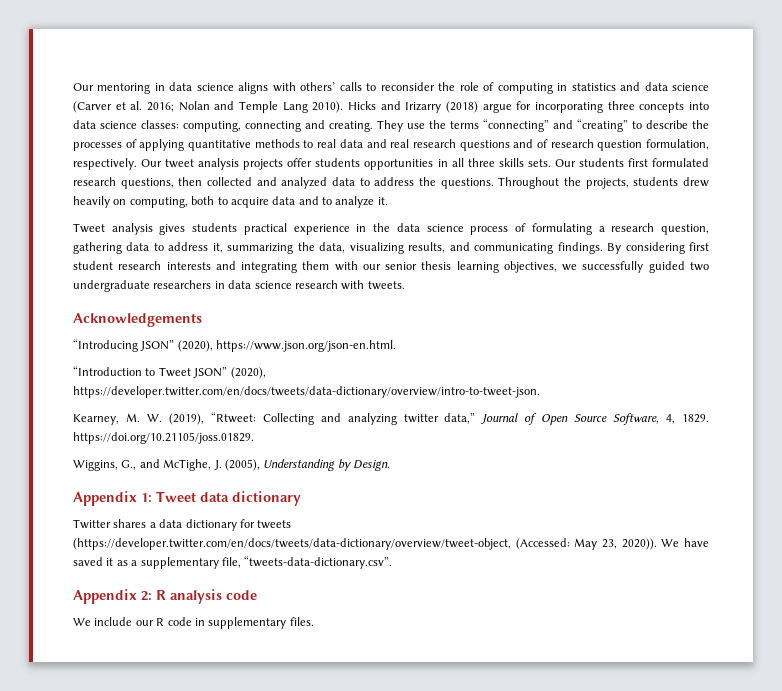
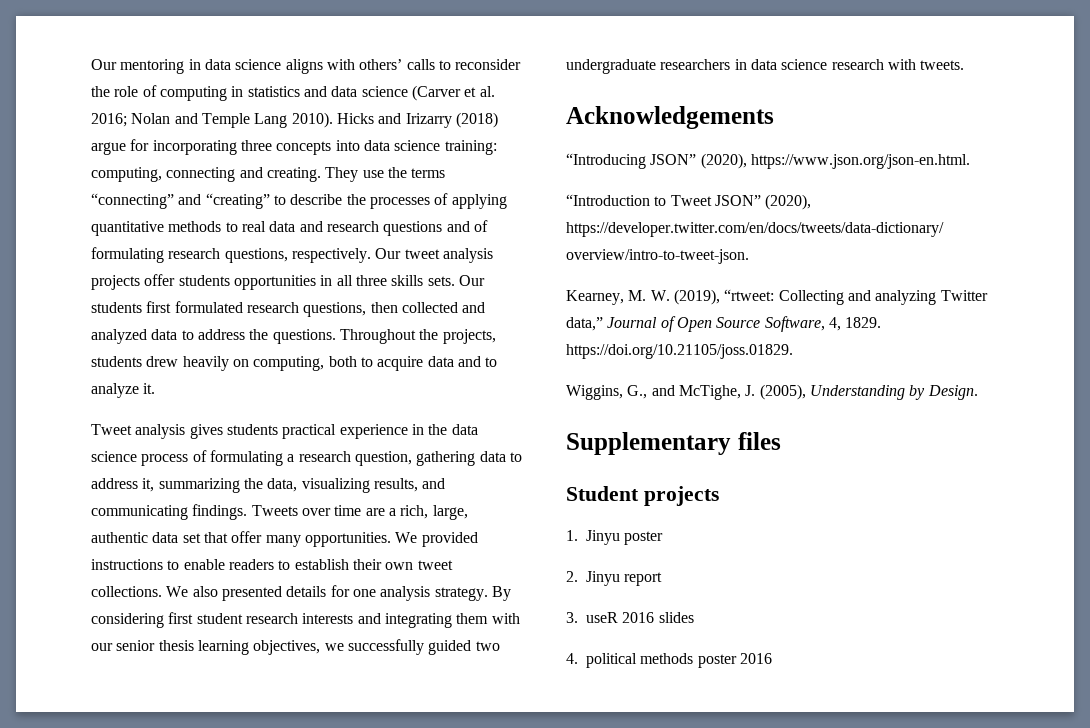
- Hicks and Irizarry (2018) argue for incorporating three concepts into data science classes: computing, connecting and creating.
+ Hicks and Irizarry (2018) argue for incorporating three concepts into data science training: computing, connecting and creating.
- They use the terms “connecting” and “creating” to describe the processes of applying quantitative methods to real data and real research questions and of research question formulation, respectively.
+ They use the terms “connecting” and “creating” to describe the processes of applying quantitative methods to real data and research questions and of formulating research questions, respectively.
+ Tweets over time are a rich, large, authentic data set that offer many opportunities. We provided instructions to enable readers to establish their own tweet collections. We also presented details for one analysis strategy.
- Kearney, M. W. (2019), “Rtweet: Collecting and analyzing twitter data,” Journal of Open Source Software, 4, 1829. https://doi.org/10.21105/joss.01829.
+ Kearney, M. W. (2019), “rtweet: Collecting and analyzing Twitter data,” Journal of Open Source Software, 4, 1829. https://doi.org/10.21105/joss.01829.
- Appendix 1: Tweet data dictionary
- Twitter shares a data dictionary for tweets (https://developer.twitter.com/en/docs/tweets/data-dictionary/overview/tweet-object, (Accessed: May 23, 2020)). We have saved it as a supplementary file, “tweets-data-dictionary.csv”.
- Appendix 2: R analysis code
- We include our R code in supplementary files.
+ Supplementary files
+ Student projects
+ 1. Jinyu poster
+ 2. Jinyu report
+ 3. useR 2016 slides
+ 4. political methods poster 2016

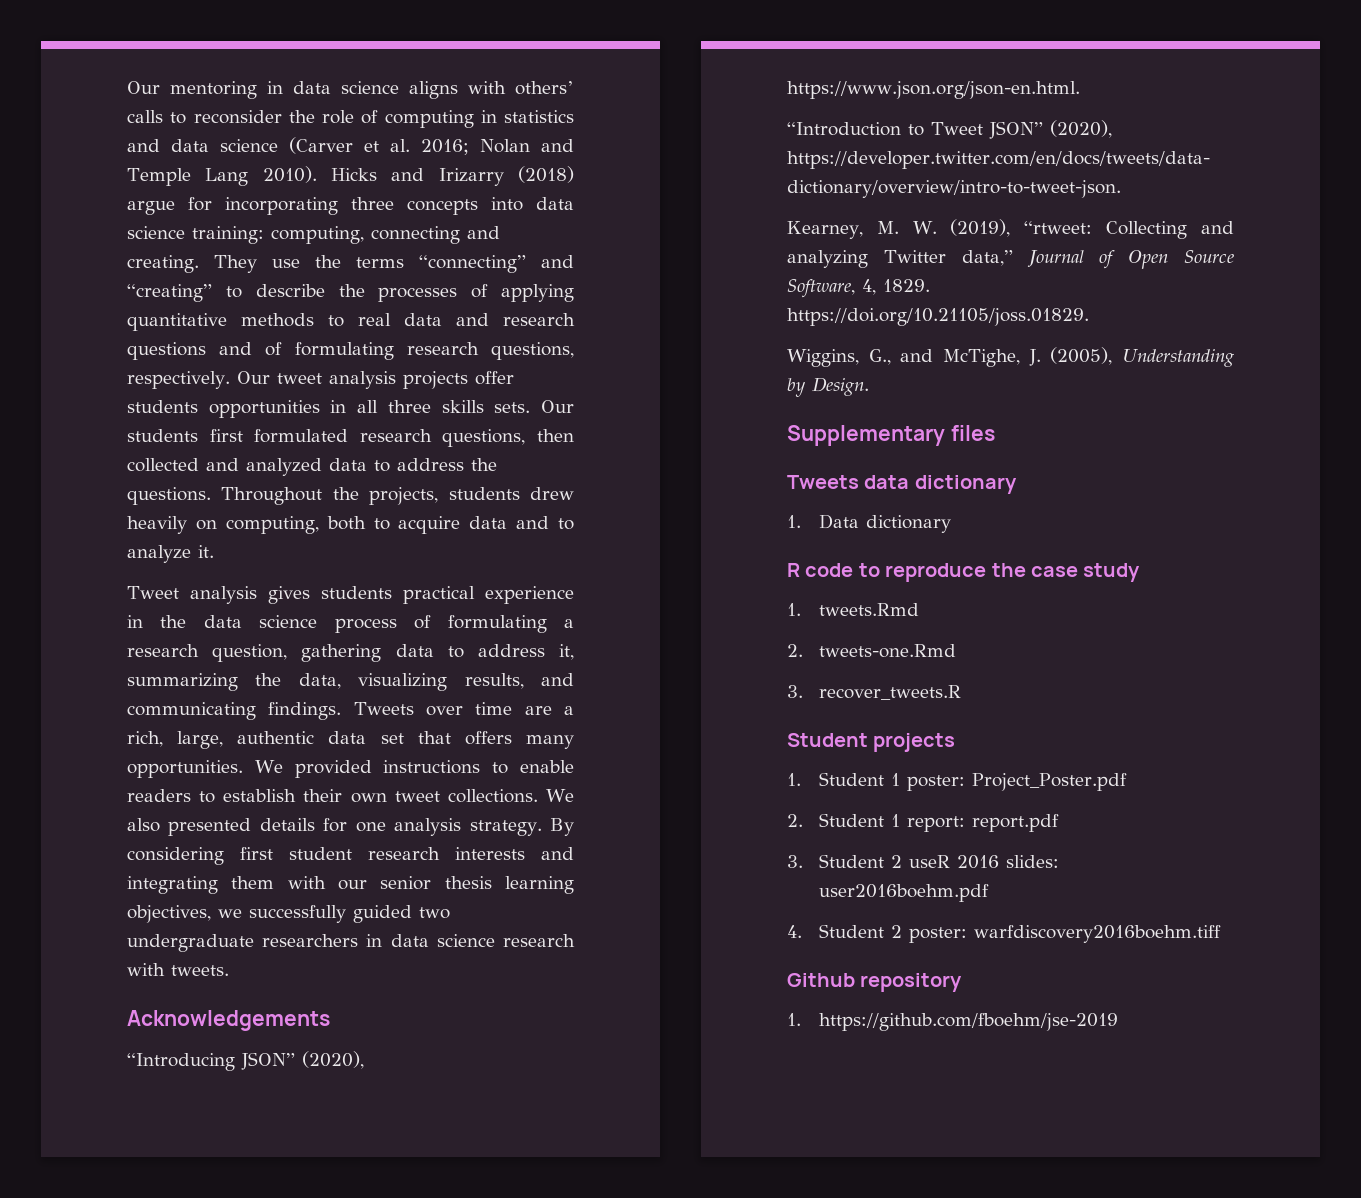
- Tweets over time are a rich, large, authentic data set that offer many opportunities.
+ Tweets over time are a rich, large, authentic data set that offers many opportunities.
+ Tweets data dictionary
+ 1. Data dictionary
+ R code to reproduce the case study
+ 1. tweets.Rmd
+ 2. tweets-one.Rmd
+ 3. recover_tweets.R
  Student projects
- 1. Jinyu poster
- 2. Jinyu report
- 3. useR 2016 slides
- 4. political methods poster 2016
+ 1. Student 1 poster: Project_Poster.pdf
+ 2. Student 1 report: report.pdf
+ 3. Student 2 useR 2016 slides: user2016boehm.pdf
+ 4. Student 2 poster: warfdiscovery2016boehm.tiff
+ Github repository
+ 1. https://github.com/fboehm/jse-2019

